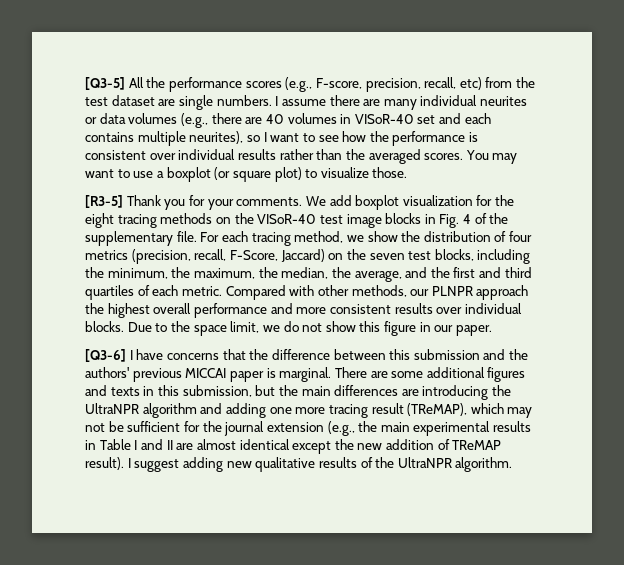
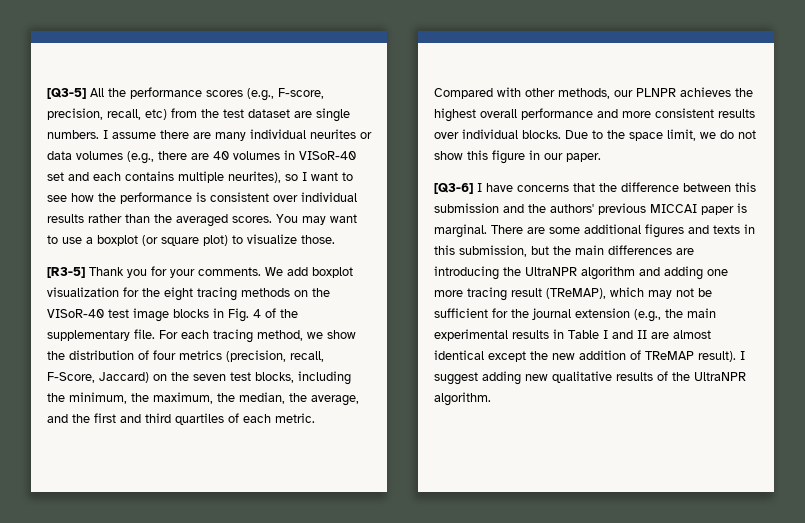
- Compared with other methods, our PLNPR approach the highest overall performance and more consistent results over individual blocks.
+ Compared with other methods, our PLNPR achieves the highest overall performance and more consistent results over individual blocks.

